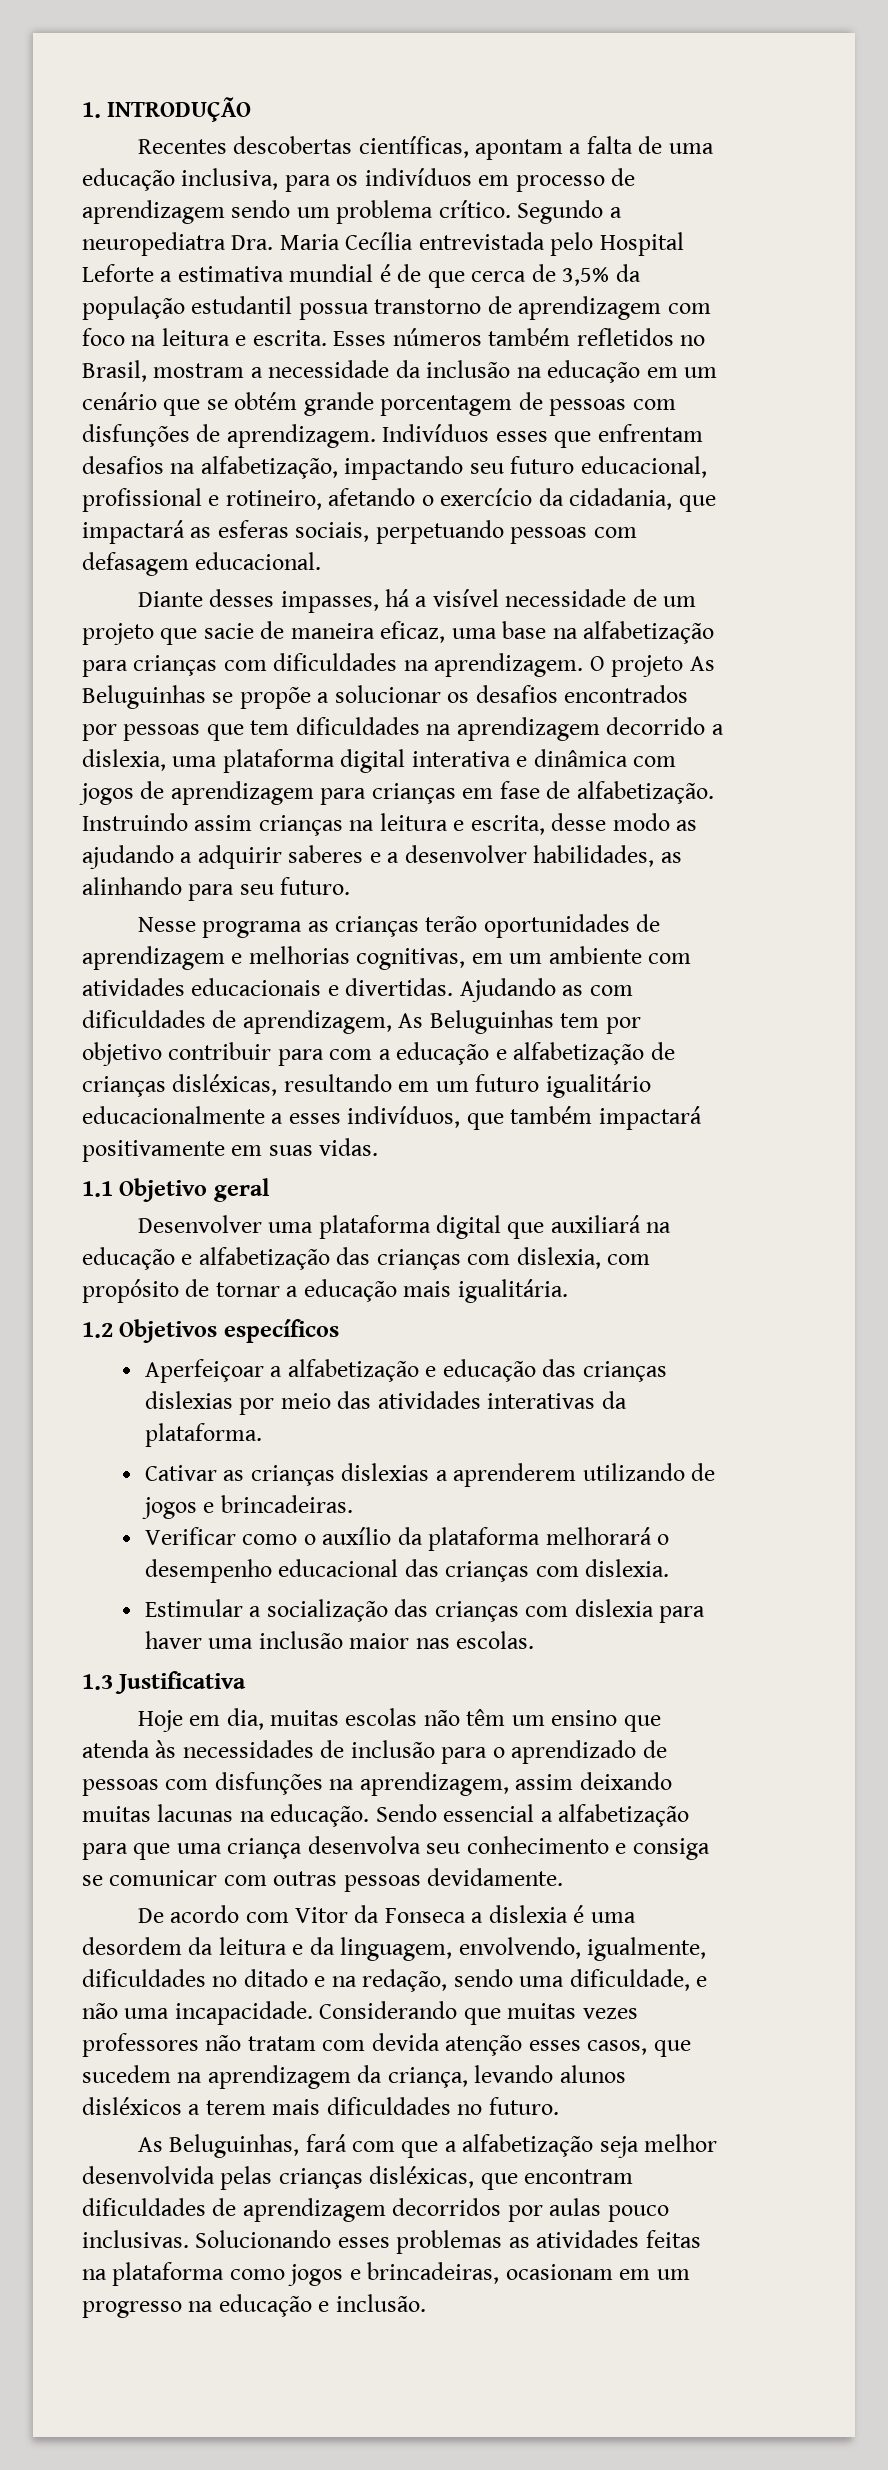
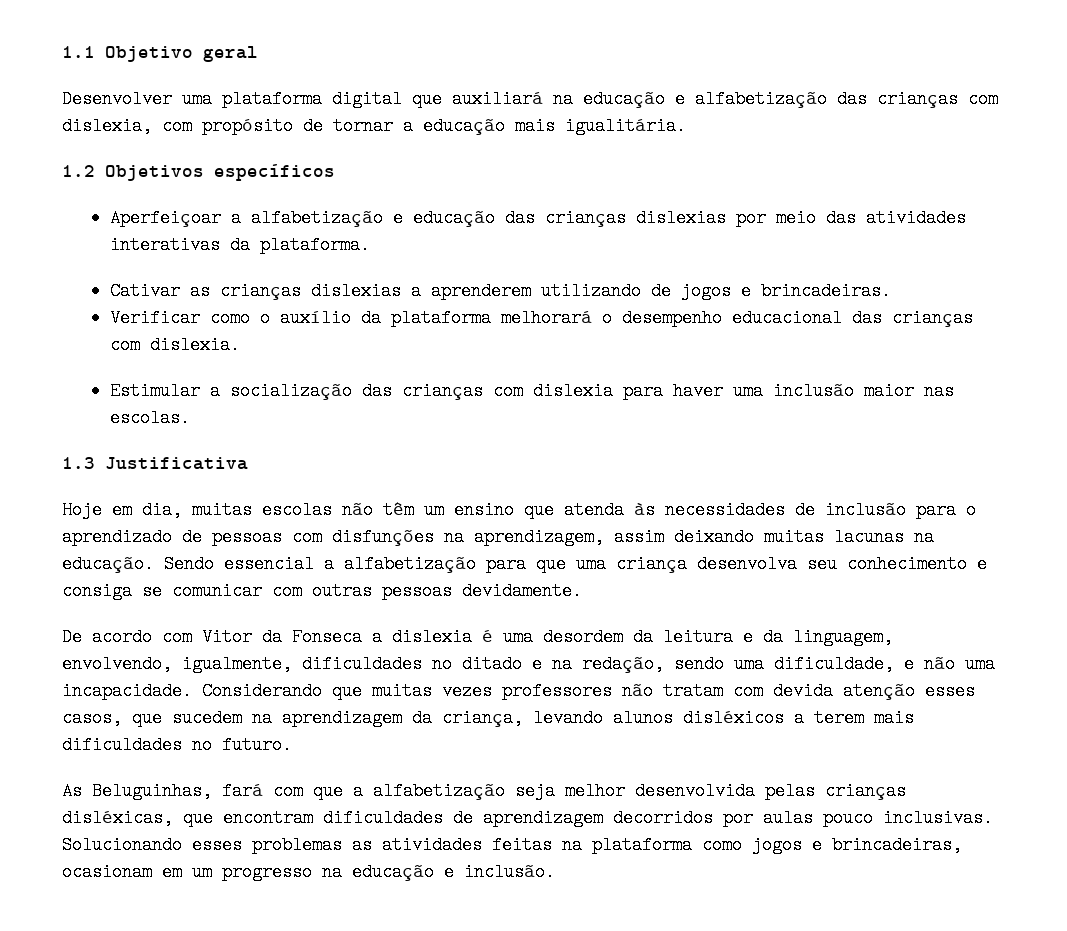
- 1. INTRODUÇÃO
- Recentes descobertas científicas, apontam a falta de uma educação inclusiva, para os indivíduos em processo de aprendizagem sendo um problema crítico. Segundo a neuropediatra Dra. Maria Cecília entrevistada pelo Hospital Leforte a estimativa mundial é de que cerca de 3,5% da população estudantil possua transtorno de aprendizagem com foco na leitura e escrita. Esses números também refletidos no Brasil, mostram a necessidade da inclusão na educação em um cenário que se obtém grande porcentagem de pessoas com disfunções de aprendizagem. Indivíduos esses que enfrentam desafios na alfabetização, impactando seu futuro educacional, profissional e rotineiro, afetando o exercício da cidadania, que impactará as esferas sociais, perpetuando pessoas com defasagem educacional.
- Diante desses impasses, há a visível necessidade de um projeto que sacie de maneira eficaz, uma base na alfabetização para crianças com dificuldades na aprendizagem. O projeto As Beluguinhas se propõe a solucionar os desafios encontrados por pessoas que tem dificuldades na aprendizagem decorrido a dislexia, uma plataforma digital interativa e dinâmica com jogos de aprendizagem para crianças em fase de alfabetização. Instruindo assim crianças na leitura e escrita, desse modo as ajudando a adquirir saberes e a desenvolver habilidades, as alinhando para seu futuro.
- Nesse programa as crianças terão oportunidades de aprendizagem e melhorias cognitivas, em um ambiente com atividades educacionais e divertidas. Ajudando as com dificuldades de aprendizagem, As Beluguinhas tem por objetivo contribuir para com a educação e alfabetização de crianças disléxicas, resultando em um futuro igualitário educacionalmente a esses indivíduos, que também impactará positivamente em suas vidas.

